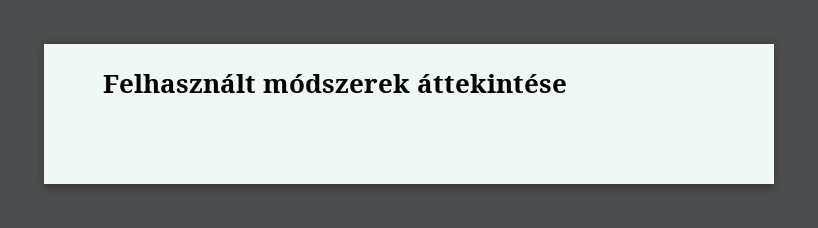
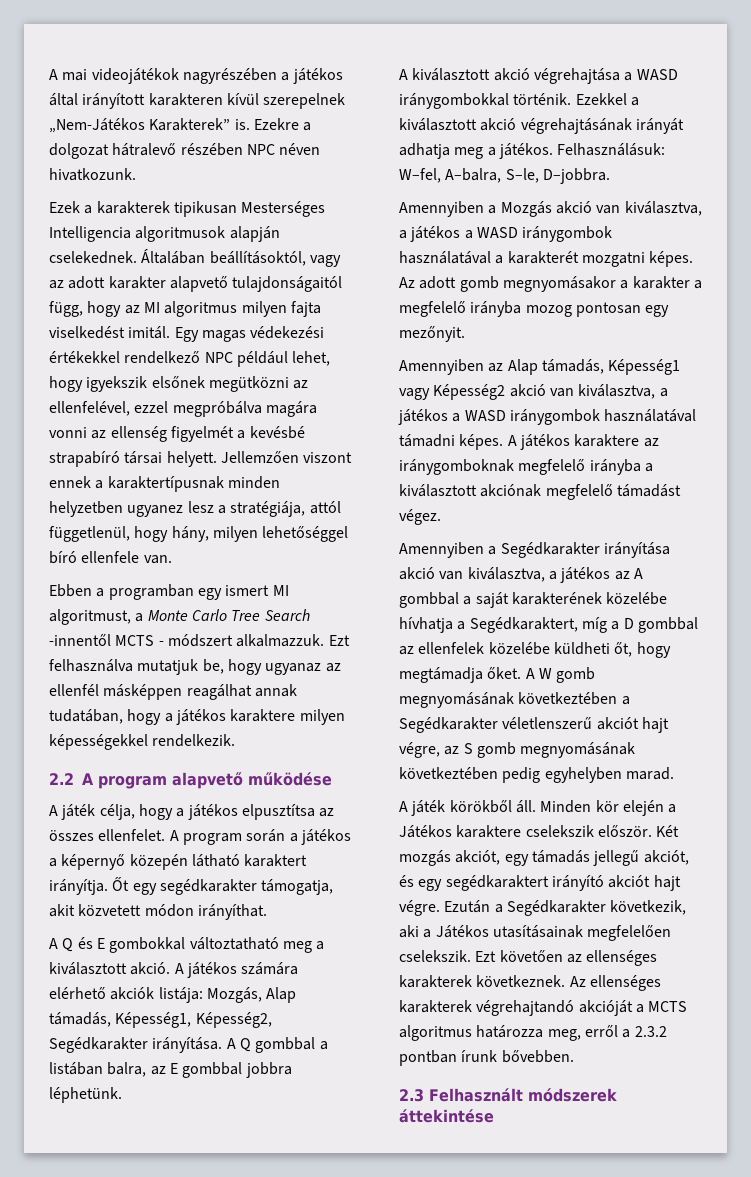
- Felhasznált módszerek áttekintése
+ A mai videojátékok nagyrészében a játékos által irányított karakteren kívül szerepelnek „Nem-Játékos Karakterek” is. Ezekre a dolgozat hátralevő részében NPC néven hivatkozunk.
+ Ezek a karakterek tipikusan Mesterséges Intelligencia algoritmusok alapján cselekednek. Általában beállításoktól, vagy az adott karakter alapvető tulajdonságaitól függ, hogy az MI algoritmus milyen fajta viselkedést imitál. Egy magas védekezési értékekkel rendelkező NPC például lehet, hogy igyekszik elsőnek megütközni az ellenfelével, ezzel megpróbálva magára vonni az ellenség figyelmét a kevésbé strapabíró társai helyett. Jellemzően viszont ennek a karaktertípusnak minden helyzetben ugyanez lesz a stratégiája, attól függetlenül, hogy hány, milyen lehetőséggel bíró ellenfele van.
+ Ebben a programban egy ismert MI algoritmust, a Monte Carlo Tree Search -innentől MCTS - módszert alkalmazzuk. Ezt felhasználva mutatjuk be, hogy ugyanaz az ellenfél másképpen reagálhat annak tudatában, hogy a játékos karaktere milyen képességekkel rendelkezik.
+ 2.2 A program alapvető működése
+ A játék célja, hogy a játékos elpusztítsa az összes ellenfelet. A program során a játékos a képernyő közepén látható karaktert irányítja. Őt egy segédkarakter támogatja, akit közvetett módon irányíthat.
+ A Q és E gombokkal változtatható meg a kiválasztott akció. A játékos számára elérhető akciók listája: Mozgás, Alap támadás, Képesség1, Képesség2, Segédkarakter irányítása. A Q gombbal a listában balra, az E gombbal jobbra léphetünk.
+ A kiválasztott akció végrehajtása a WASD iránygombokkal történik. Ezekkel a kiválasztott akció végrehajtásának irányát adhatja meg a játékos. Felhasználásuk: W–fel, A–balra, S–le, D–jobbra.
+ Amennyiben a Mozgás akció van kiválasztva, a játékos a WASD iránygombok használatával a karakterét mozgatni képes. Az adott gomb megnyomásakor a karakter a megfelelő irányba mozog pontosan egy mezőnyit.
+ Amennyiben az Alap támadás, Képesség1 vagy Képesség2 akció van kiválasztva, a játékos a WASD iránygombok használatával támadni képes. A játékos karaktere az iránygomboknak megfelelő irányba a kiválasztott akciónak megfelelő támadást végez.
+ Amennyiben a Segédkarakter irányítása akció van kiválasztva, a játékos az A gombbal a saját karakterének közelébe hívhatja a Segédkaraktert, míg a D gombbal az ellenfelek közelébe küldheti őt, hogy megtámadja őket. A W gomb megnyomásának következtében a Segédkarakter véletlenszerű akciót hajt végre, az S gomb megnyomásának következtében pedig egyhelyben marad.
+ A játék körökből áll. Minden kör elején a Játékos karaktere cselekszik először. Két mozgás akciót, egy támadás jellegű akciót, és egy segédkaraktert irányító akciót hajt végre. Ezután a Segédkarakter következik, aki a Játékos utasításainak megfelelően cselekszik. Ezt követően az ellenséges karakterek következnek. Az ellenséges karakterek végrehajtandó akcióját a MCTS algoritmus határozza meg, erről a 2.3.2 pontban írunk bővebben.
+ 2.3 Felhasznált módszerek áttekintése

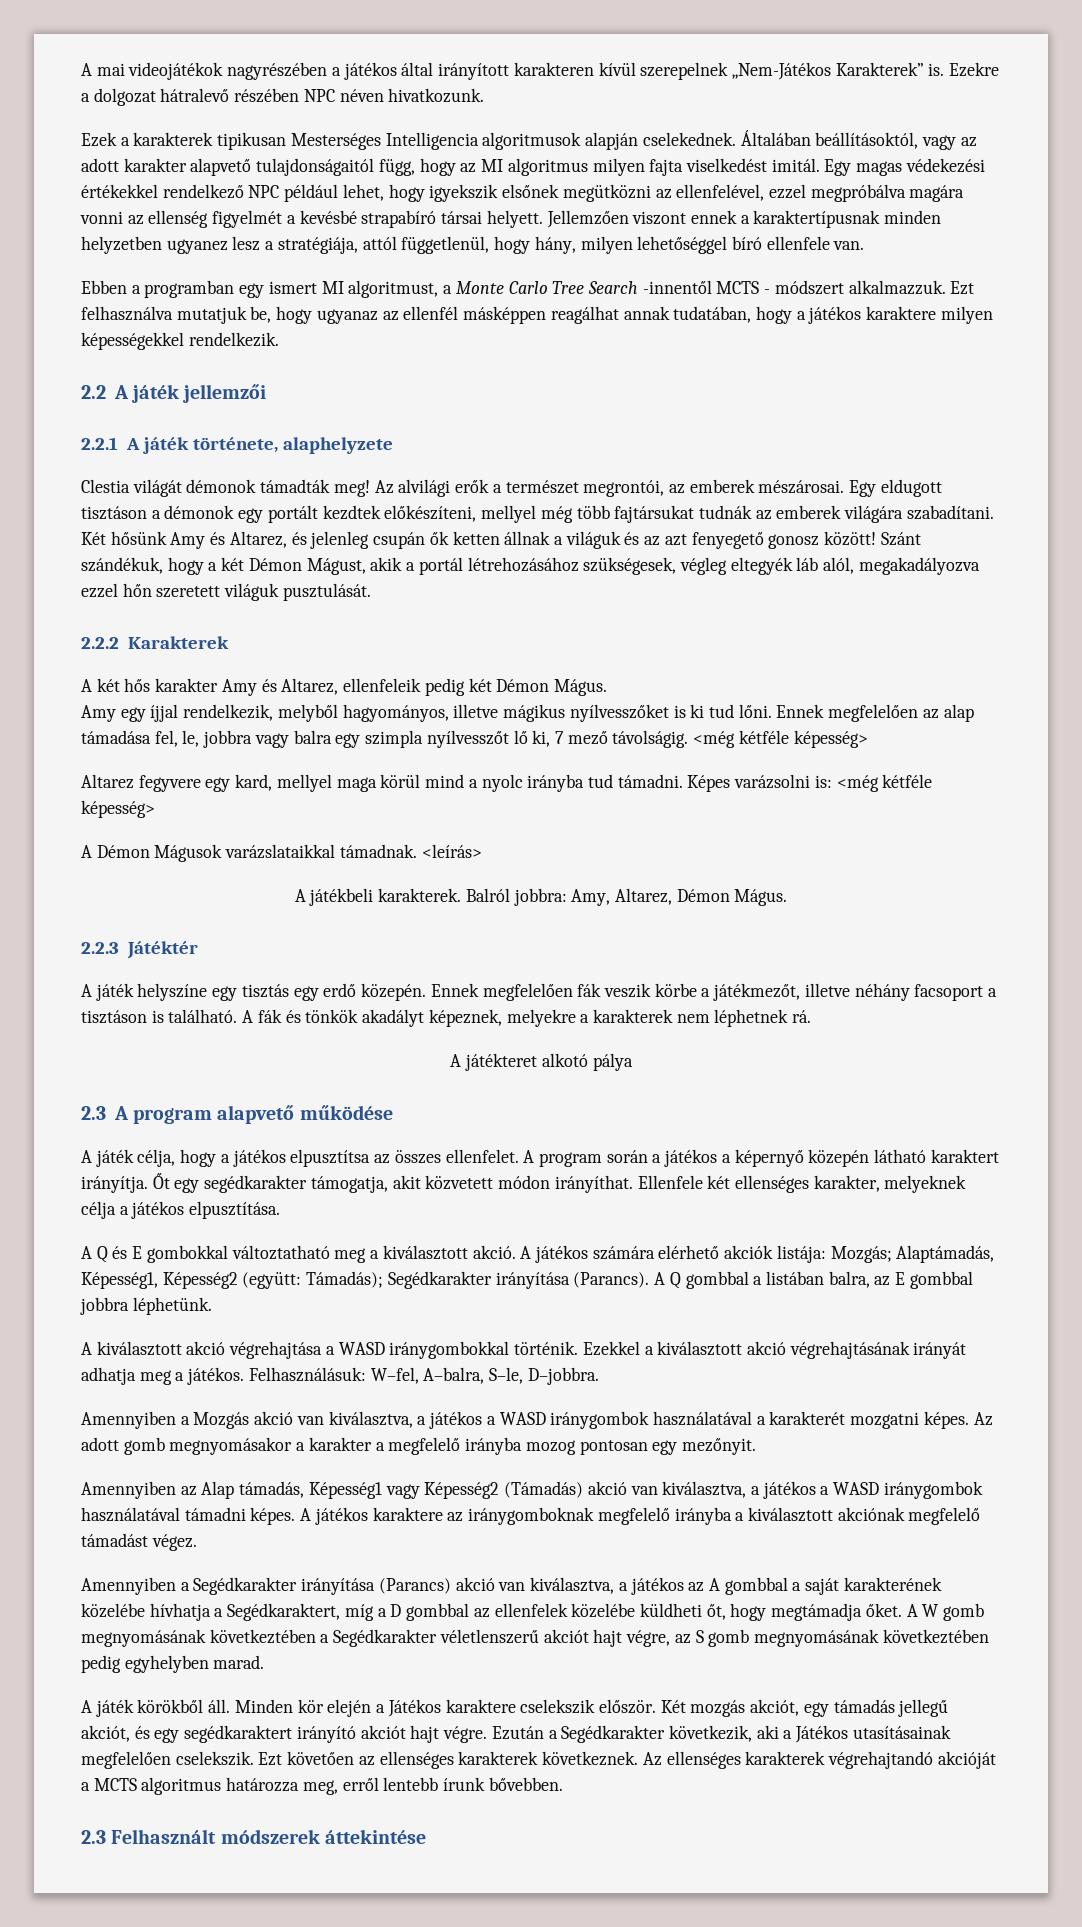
- 2.2 A program alapvető működése
+ 2.2 A játék jellemzői
+ 2.2.1 A játék története, alaphelyzete
+ Clestia világát démonok támadták meg! Az alvilági erők a természet megrontói, az emberek mészárosai. Egy eldugott tisztáson a démonok egy portált kezdtek előkészíteni, mellyel még több fajtársukat tudnák az emberek világára szabadítani. Két hősünk Amy és Altarez, és jelenleg csupán ők ketten állnak a világuk és az azt fenyegető gonosz között! Szánt szándékuk, hogy a két Démon Mágust, akik a portál létrehozásához szükségesek, végleg eltegyék láb alól, megakadályozva ezzel hőn szeretett világuk pusztulását.
+ 2.2.2 Karakterek
+ A két hős karakter Amy és Altarez, ellenfeleik pedig két Démon Mágus.
+ Amy egy íjjal rendelkezik, melyből hagyományos, illetve mágikus nyílvesszőket is ki tud lőni. Ennek megfelelően az alap támadása fel, le, jobbra vagy balra egy szimpla nyílvesszőt lő ki, 7 mező távolságig. <még kétféle képesség>
+ Altarez fegyvere egy kard, mellyel maga körül mind a nyolc irányba tud támadni. Képes varázsolni is: <még kétféle képesség>
+ A Démon Mágusok varázslataikkal támadnak. <leírás>
+ A játékbeli karakterek. Balról jobbra: Amy, Altarez, Démon Mágus.
+ 2.2.3 Játéktér
+ A játék helyszíne egy tisztás egy erdő közepén. Ennek megfelelően fák veszik körbe a játékmezőt, illetve néhány facsoport a tisztáson is található. A fák és tönkök akadályt képeznek, melyekre a karakterek nem léphetnek rá.
+ A játékteret alkotó pálya
+ 2.3 A program alapvető működése
+ Ellenfele két ellenséges karakter, melyeknek célja a játékos elpusztítása.
- A játékos számára elérhető akciók listája: Mozgás, Alap támadás, Képesség1, Képesség2, Segédkarakter irányítása.
+ A játékos számára elérhető akciók listája: Mozgás; Alaptámadás, Képesség1, Képesség2 (együtt: Támadás); Segédkarakter irányítása (Parancs).
- Amennyiben az Alap támadás, Képesség1 vagy Képesség2 akció van kiválasztva, a játékos a WASD iránygombok használatával támadni képes.
+ Amennyiben az Alap támadás, Képesség1 vagy Képesség2 (Támadás) akció van kiválasztva, a játékos a WASD iránygombok használatával támadni képes.
- Amennyiben a Segédkarakter irányítása akció van kiválasztva, a játékos az A gombbal a saját karakterének közelébe hívhatja a Segédkaraktert, míg a D gombbal az ellenfelek közelébe küldheti őt, hogy megtámadja őket.
+ Amennyiben a Segédkarakter irányítása (Parancs) akció van kiválasztva, a játékos az A gombbal a saját karakterének közelébe hívhatja a Segédkaraktert, míg a D gombbal az ellenfelek közelébe küldheti őt, hogy megtámadja őket.
- Az ellenséges karakterek végrehajtandó akcióját a MCTS algoritmus határozza meg, erről a 2.3.2 pontban írunk bővebben.
+ Az ellenséges karakterek végrehajtandó akcióját a MCTS algoritmus határozza meg, erről lentebb írunk bővebben.

